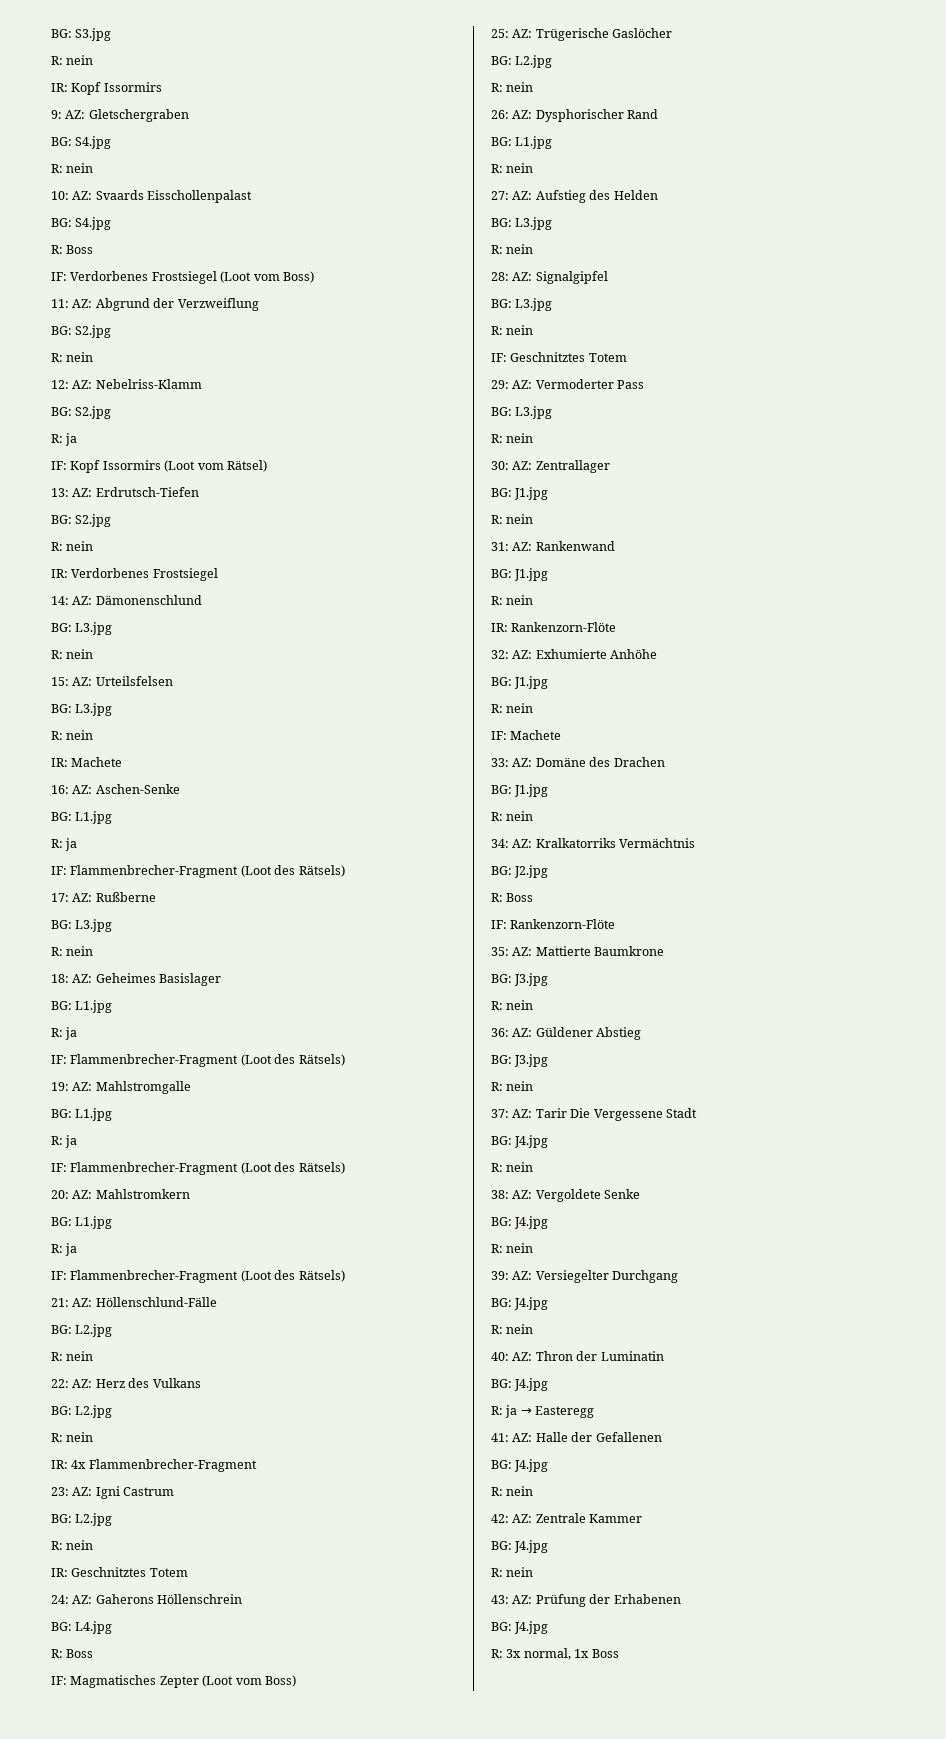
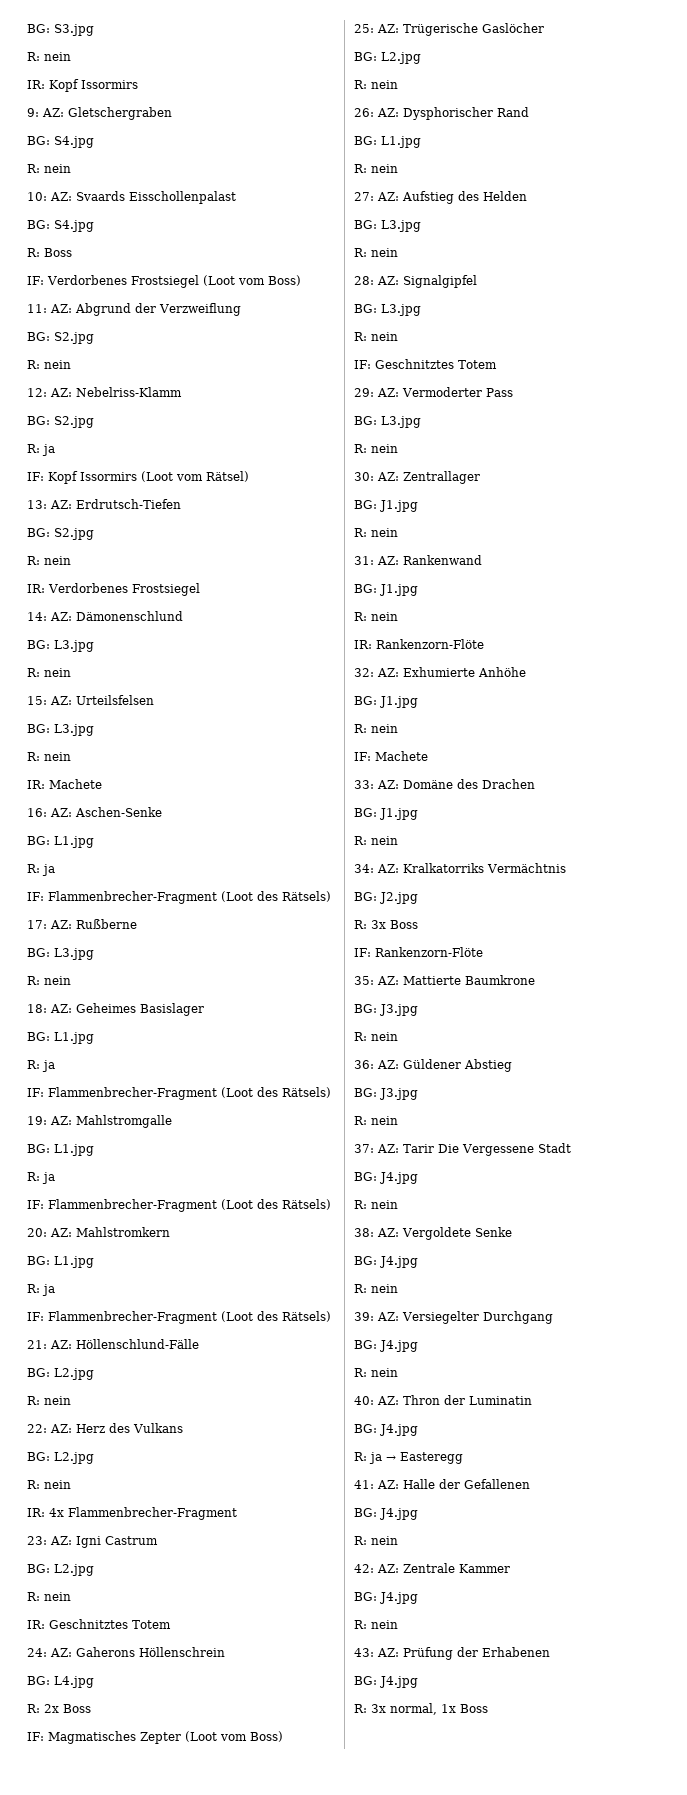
  BG: L4.jpg
- R: Boss
+ R: 2x Boss
  BG: J2.jpg
- R: Boss
+ R: 3x Boss

